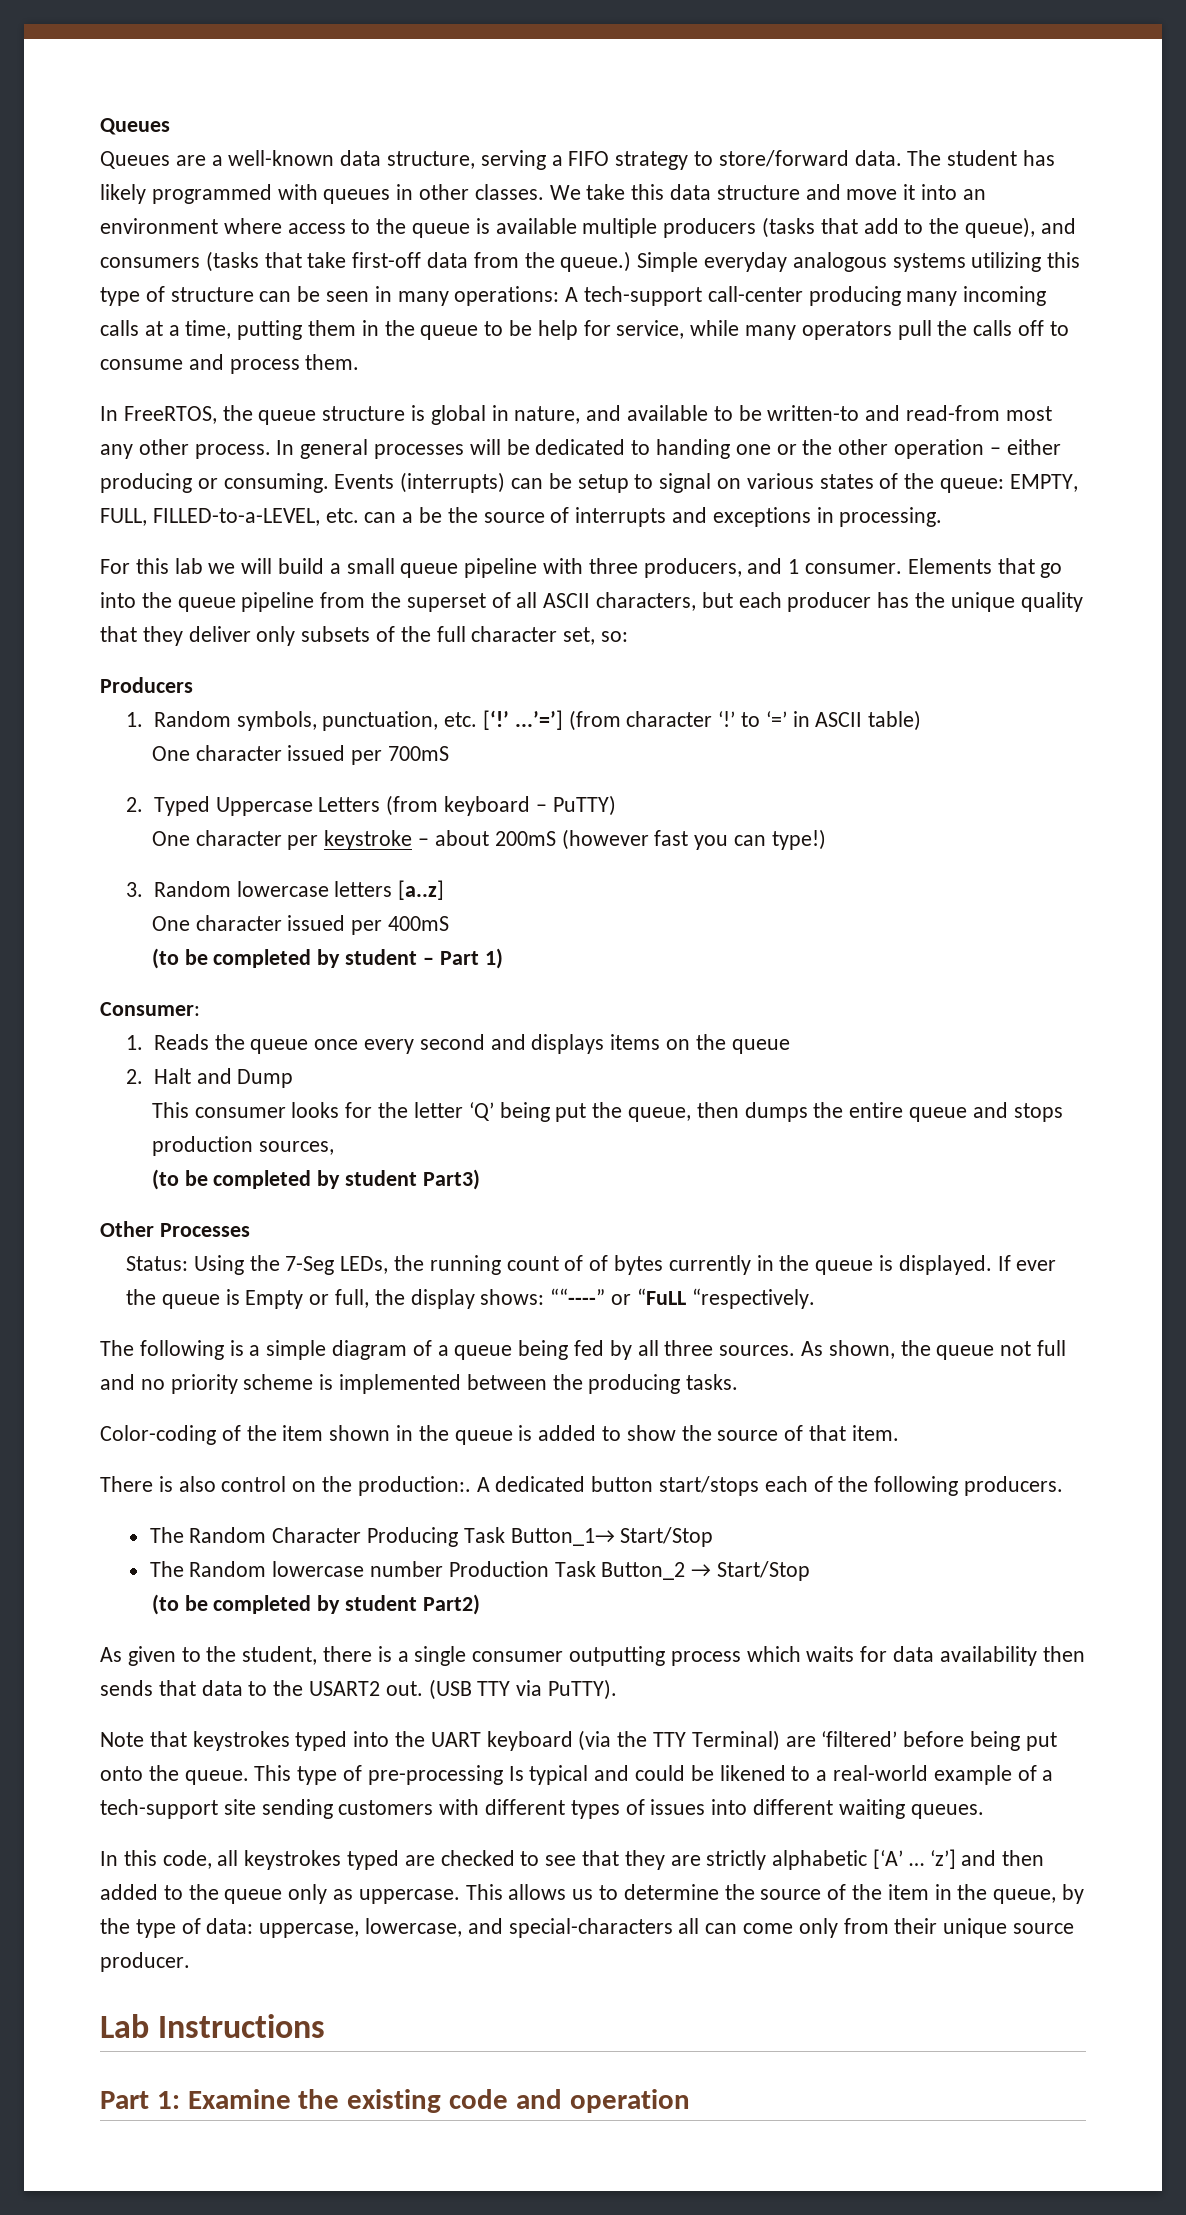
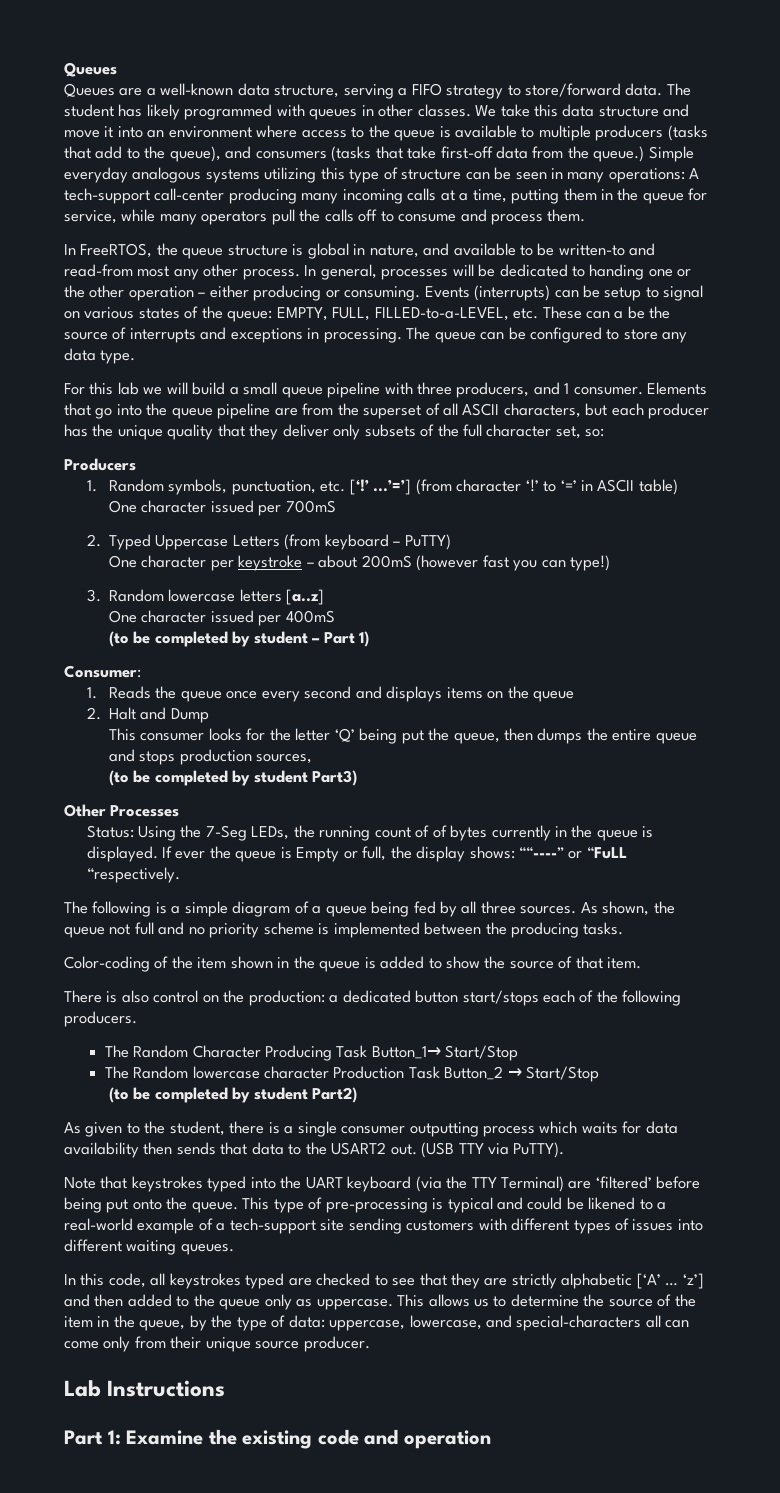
- We take this data structure and move it into an environment where access to the queue is available multiple producers (tasks that add to the queue), and consumers (tasks that take first-off data from the queue.)
+ We take this data structure and move it into an environment where access to the queue is available to multiple producers (tasks that add to the queue), and consumers (tasks that take first-off data from the queue.)
- Simple everyday analogous systems utilizing this type of structure can be seen in many operations: A tech-support call-center producing many incoming calls at a time, putting them in the queue to be help for service, while many operators pull the calls off to consume and process them.
+ Simple everyday analogous systems utilizing this type of structure can be seen in many operations: A tech-support call-center producing many incoming calls at a time, putting them in the queue for service, while many operators pull the calls off to consume and process them.
- In general processes will be dedicated to handing one or the other operation – either producing or consuming.
+ In general, processes will be dedicated to handing one or the other operation – either producing or consuming.
- Events (interrupts) can be setup to signal on various states of the queue: EMPTY, FULL, FILLED-to-a-LEVEL, etc. can a be the source of interrupts and exceptions in processing.
+ Events (interrupts) can be setup to signal on various states of the queue: EMPTY, FULL, FILLED-to-a-LEVEL, etc. These can a be the source of interrupts and exceptions in processing. The queue can be configured to store any data type.
- Elements that go into the queue pipeline from the superset of all ASCII characters, but each producer has the unique quality that they deliver only subsets of the full character set, so:
+ Elements that go into the queue pipeline are from the superset of all ASCII characters, but each producer has the unique quality that they deliver only subsets of the full character set, so:
- There is also control on the production:. A dedicated button start/stops each of the following producers.
+ There is also control on the production: a dedicated button start/stops each of the following producers.
- The Random lowercase number Production Task Button_2 → Start/Stop
+ The Random lowercase character Production Task Button_2 → Start/Stop
- This type of pre-processing Is typical and could be likened to a real-world example of a tech-support site sending customers with different types of issues into different waiting queues.
+ This type of pre-processing is typical and could be likened to a real-world example of a tech-support site sending customers with different types of issues into different waiting queues.

